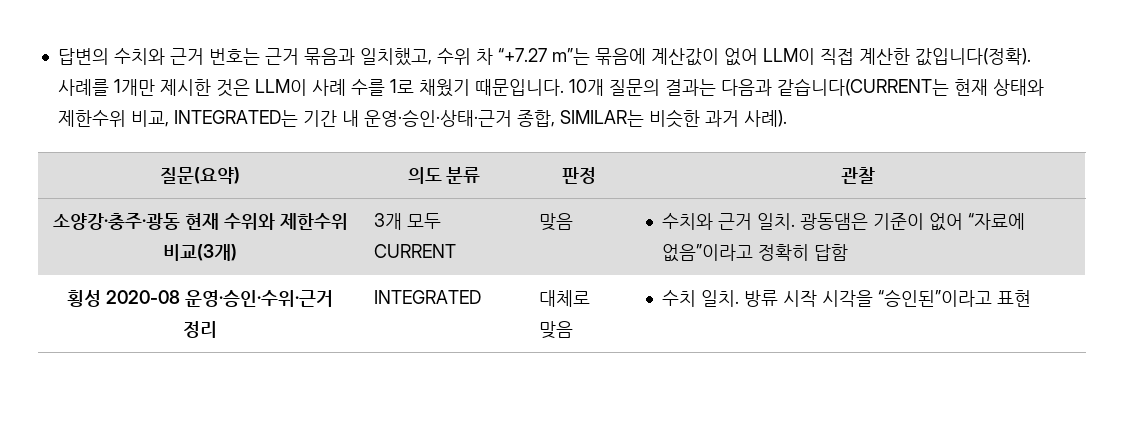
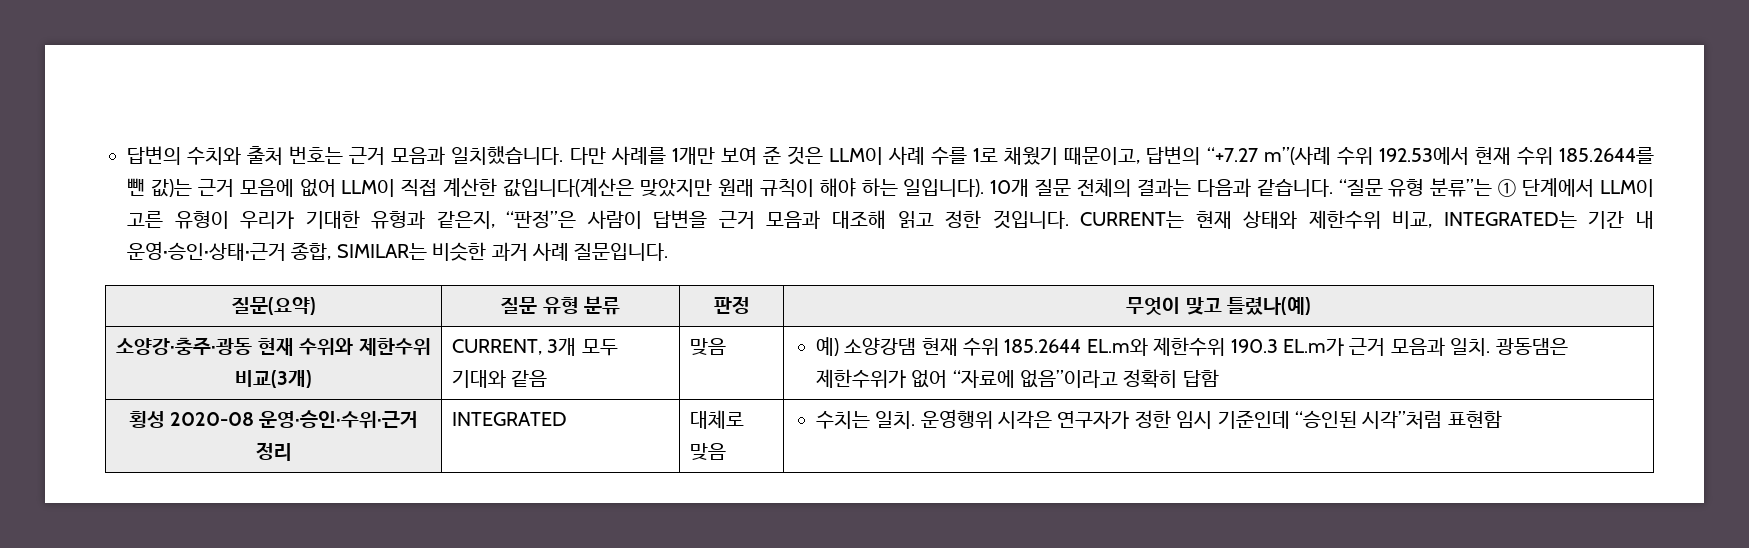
- 답변의 수치와 근거 번호는 근거 묶음과 일치했고, 수위 차 “+7.27 m”는 묶음에 계산값이 없어 LLM이 직접 계산한 값입니다(정확). 사례를 1개만 제시한 것은 LLM이 사례 수를 1로 채웠기 때문입니다. 10개 질문의 결과는 다음과 같습니다(CURRENT는 현재 상태와 제한수위 비교, INTEGRATED는 기간 내 운영·승인·상태·근거 종합, SIMILAR는 비슷한 과거 사례).
+ 답변의 수치와 출처 번호는 근거 모음과 일치했습니다. 다만 사례를 1개만 보여 준 것은 LLM이 사례 수를 1로 채웠기 때문이고, 답변의 “+7.27 m”(사례 수위 192.53에서 현재 수위 185.2644를 뺀 값)는 근거 모음에 없어 LLM이 직접 계산한 값입니다(계산은 맞았지만 원래 규칙이 해야 하는 일입니다). 10개 질문 전체의 결과는 다음과 같습니다. “질문 유형 분류”는 ① 단계에서 LLM이 고른 유형이 우리가 기대한 유형과 같은지, “판정”은 사람이 답변을 근거 모음과 대조해 읽고 정한 것입니다. CURRENT는 현재 상태와 제한수위 비교, INTEGRATED는 기간 내 운영·승인·상태·근거 종합, SIMILAR는 비슷한 과거 사례 질문입니다.
- 질문(요약) | 의도 분류 | 판정 | 관찰
+ 질문(요약) | 질문 유형 분류 | 판정 | 무엇이 맞고 틀렸나(예)
- 소양강·충주·광동 현재 수위와 제한수위 비교(3개) | 3개 모두 CURRENT | 맞음 | 수치와 근거 일치. 광동댐은 기준이 없어 “자료에 없음”이라고 정확히 답함
+ 소양강·충주·광동 현재 수위와 제한수위 비교(3개) | CURRENT, 3개 모두 기대와 같음 | 맞음 | 예) 소양강댐 현재 수위 185.2644 EL.m와 제한수위 190.3 EL.m가 근거 모음과 일치. 광동댐은 제한수위가 없어 “자료에 없음”이라고 정확히 답함
- 횡성 2020-08 운영·승인·수위·근거 정리 | INTEGRATED | 대체로 맞음 | 수치 일치. 방류 시작 시각을 “승인된”이라고 표현
+ 횡성 2020-08 운영·승인·수위·근거 정리 | INTEGRATED | 대체로 맞음 | 수치는 일치. 운영행위 시각은 연구자가 정한 임시 기준인데 “승인된 시각”처럼 표현함

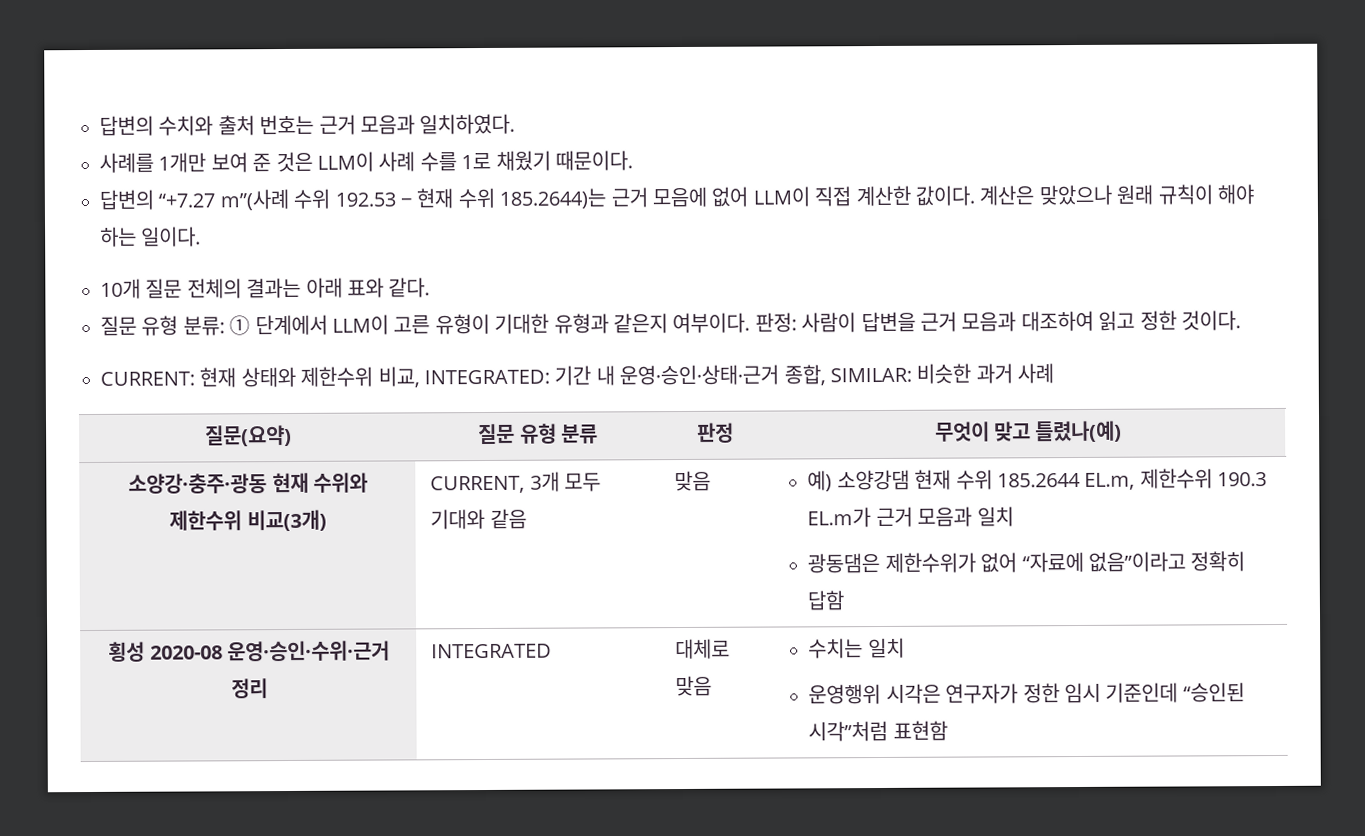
- 답변의 수치와 출처 번호는 근거 모음과 일치했습니다. 다만 사례를 1개만 보여 준 것은 LLM이 사례 수를 1로 채웠기 때문이고, 답변의 “+7.27 m”(사례 수위 192.53에서 현재 수위 185.2644를 뺀 값)는 근거 모음에 없어 LLM이 직접 계산한 값입니다(계산은 맞았지만 원래 규칙이 해야 하는 일입니다). 10개 질문 전체의 결과는 다음과 같습니다. “질문 유형 분류”는 ① 단계에서 LLM이 고른 유형이 우리가 기대한 유형과 같은지, “판정”은 사람이 답변을 근거 모음과 대조해 읽고 정한 것입니다. CURRENT는 현재 상태와 제한수위 비교, INTEGRATED는 기간 내 운영·승인·상태·근거 종합, SIMILAR는 비슷한 과거 사례 질문입니다.
+ 답변의 수치와 출처 번호는 근거 모음과 일치하였다.
+ 사례를 1개만 보여 준 것은 LLM이 사례 수를 1로 채웠기 때문이다.
+ 답변의 “+7.27 m”(사례 수위 192.53 − 현재 수위 185.2644)는 근거 모음에 없어 LLM이 직접 계산한 값이다. 계산은 맞았으나 원래 규칙이 해야 하는 일이다.
+ 10개 질문 전체의 결과는 아래 표와 같다.
+ 질문 유형 분류: ① 단계에서 LLM이 고른 유형이 기대한 유형과 같은지 여부이다. 판정: 사람이 답변을 근거 모음과 대조하여 읽고 정한 것이다.
+ CURRENT: 현재 상태와 제한수위 비교, INTEGRATED: 기간 내 운영·승인·상태·근거 종합, SIMILAR: 비슷한 과거 사례
- 소양강·충주·광동 현재 수위와 제한수위 비교(3개) | CURRENT, 3개 모두 기대와 같음 | 맞음 | 예) 소양강댐 현재 수위 185.2644 EL.m와 제한수위 190.3 EL.m가 근거 모음과 일치. 광동댐은 제한수위가 없어 “자료에 없음”이라고 정확히 답함
+ 소양강·충주·광동 현재 수위와 제한수위 비교(3개) | CURRENT, 3개 모두 기대와 같음 | 맞음 | 예) 소양강댐 현재 수위 185.2644 EL.m, 제한수위 190.3 EL.m가 근거 모음과 일치
+ 광동댐은 제한수위가 없어 “자료에 없음”이라고 정확히 답함
- 횡성 2020-08 운영·승인·수위·근거 정리 | INTEGRATED | 대체로 맞음 | 수치는 일치. 운영행위 시각은 연구자가 정한 임시 기준인데 “승인된 시각”처럼 표현함
+ 횡성 2020-08 운영·승인·수위·근거 정리 | INTEGRATED | 대체로 맞음 | 수치는 일치
+ 운영행위 시각은 연구자가 정한 임시 기준인데 “승인된 시각”처럼 표현함

